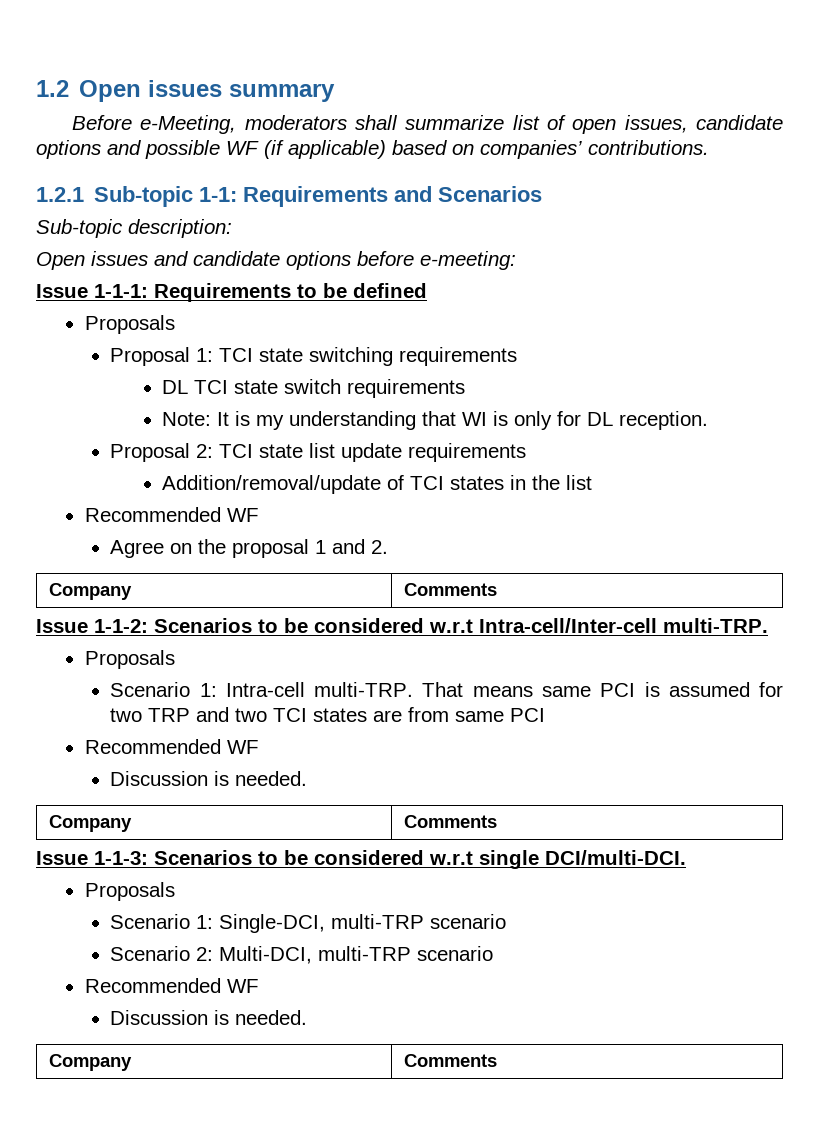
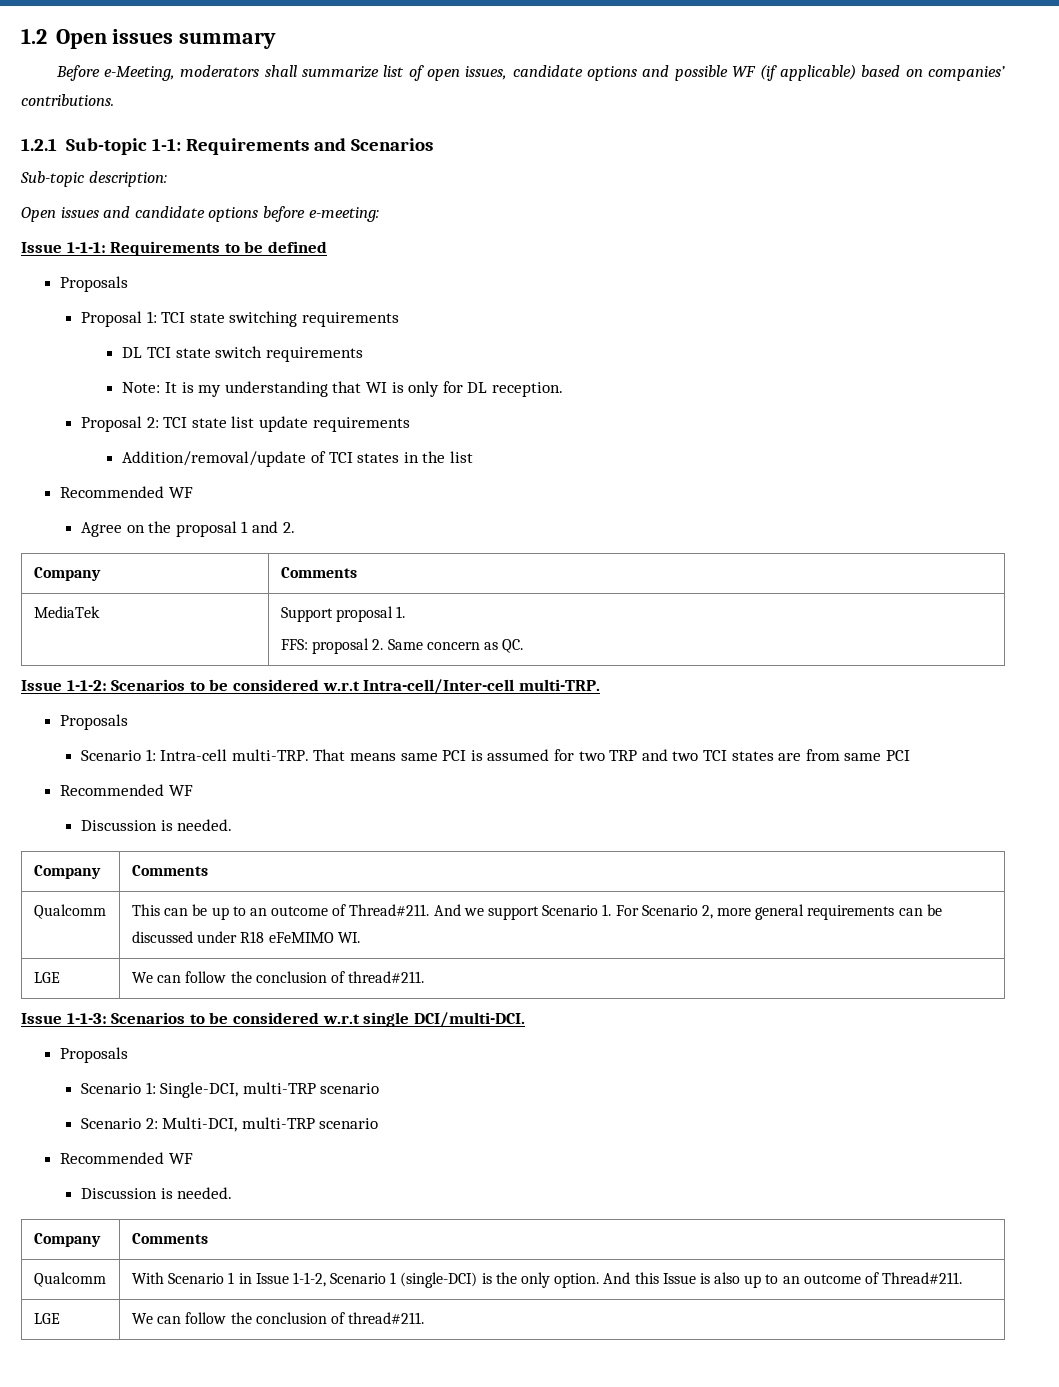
+ MediaTek | Support proposal 1.
+ FFS: proposal 2. Same concern as QC.
+ Qualcomm | This can be up to an outcome of Thread#211. And we support Scenario 1. For Scenario 2, more general requirements can be discussed under R18 eFeMIMO WI.
+ LGE | We can follow the conclusion of thread#211.
+ Qualcomm | With Scenario 1 in Issue 1-1-2, Scenario 1 (single-DCI) is the only option. And this Issue is also up to an outcome of Thread#211.
+ LGE | We can follow the conclusion of thread#211.

